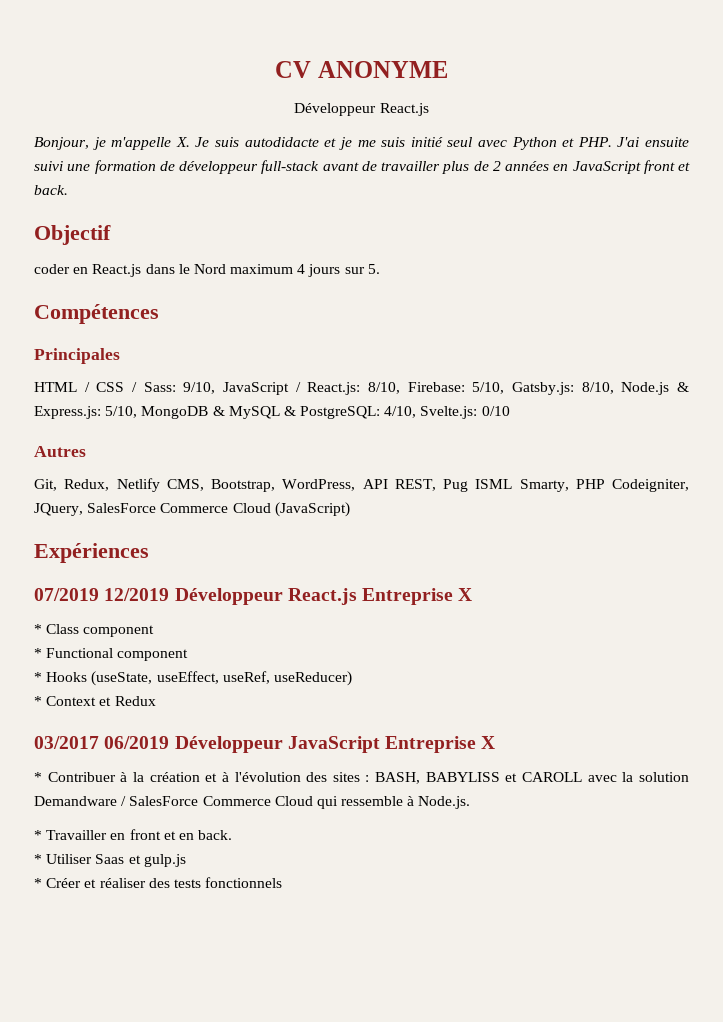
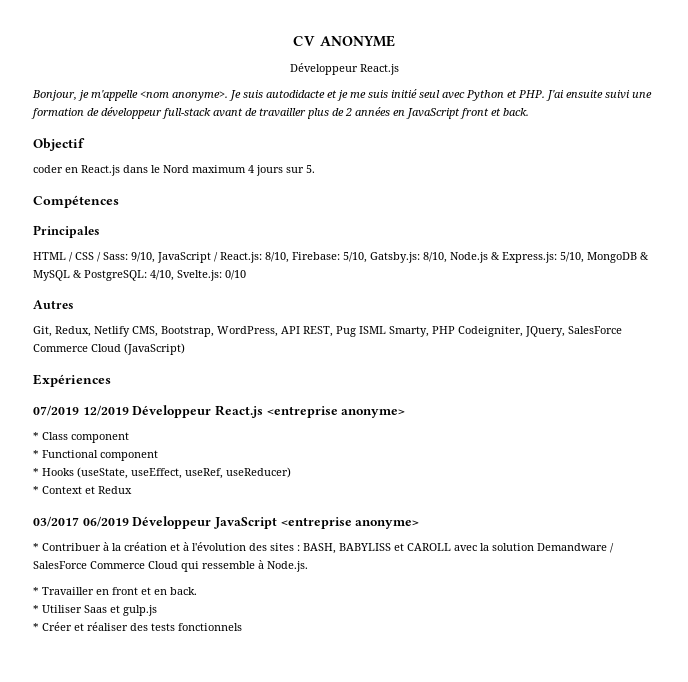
- Bonjour, je m'appelle X. Je suis autodidacte et je me suis initié seul avec Python et PHP. J'ai ensuite suivi une formation de développeur full-stack avant de travailler plus de 2 années en JavaScript front et back.
+ Bonjour, je m'appelle <nom anonyme>. Je suis autodidacte et je me suis initié seul avec Python et PHP. J'ai ensuite suivi une formation de développeur full-stack avant de travailler plus de 2 années en JavaScript front et back.
- 07/2019 12/2019 Développeur React.js Entreprise X
+ 07/2019 12/2019 Développeur React.js <entreprise anonyme>
- 03/2017 06/2019 Développeur JavaScript Entreprise X
+ 03/2017 06/2019 Développeur JavaScript <entreprise anonyme>

